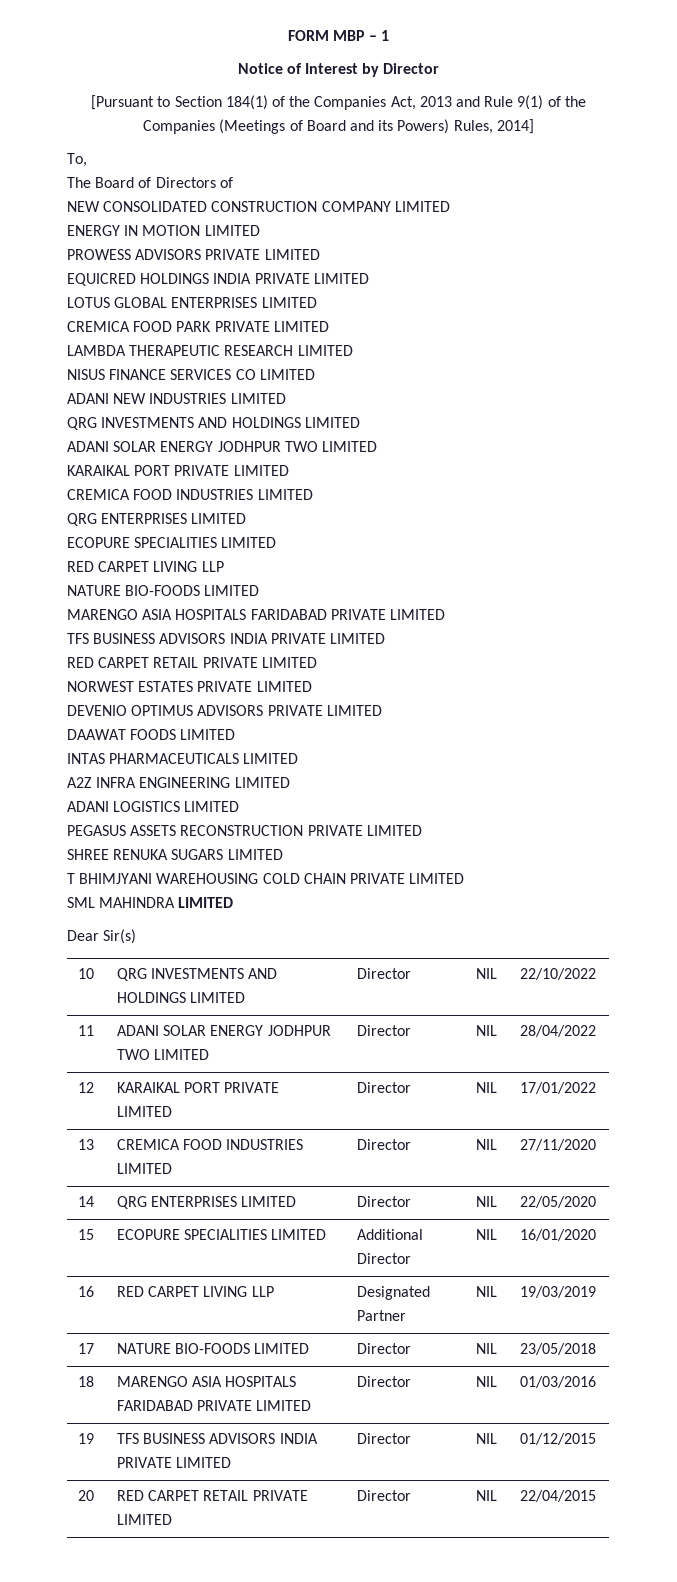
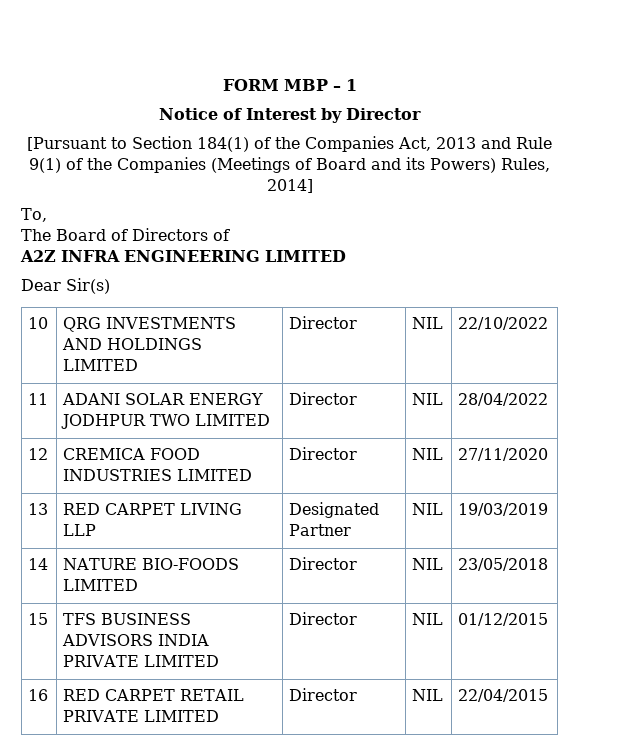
- NEW CONSOLIDATED CONSTRUCTION COMPANY LIMITED
- ENERGY IN MOTION LIMITED
- PROWESS ADVISORS PRIVATE LIMITED
- EQUICRED HOLDINGS INDIA PRIVATE LIMITED
- LOTUS GLOBAL ENTERPRISES LIMITED
- CREMICA FOOD PARK PRIVATE LIMITED
- LAMBDA THERAPEUTIC RESEARCH LIMITED
- NISUS FINANCE SERVICES CO LIMITED
- ADANI NEW INDUSTRIES LIMITED
- QRG INVESTMENTS AND HOLDINGS LIMITED
- ADANI SOLAR ENERGY JODHPUR TWO LIMITED
- KARAIKAL PORT PRIVATE LIMITED
- CREMICA FOOD INDUSTRIES LIMITED
- QRG ENTERPRISES LIMITED
- ECOPURE SPECIALITIES LIMITED
- RED CARPET LIVING LLP
- NATURE BIO-FOODS LIMITED
- MARENGO ASIA HOSPITALS FARIDABAD PRIVATE LIMITED
- TFS BUSINESS ADVISORS INDIA PRIVATE LIMITED
- RED CARPET RETAIL PRIVATE LIMITED
- NORWEST ESTATES PRIVATE LIMITED
- DEVENIO OPTIMUS ADVISORS PRIVATE LIMITED
- DAAWAT FOODS LIMITED
- INTAS PHARMACEUTICALS LIMITED
  A2Z INFRA ENGINEERING LIMITED
- ADANI LOGISTICS LIMITED
- PEGASUS ASSETS RECONSTRUCTION PRIVATE LIMITED
- SHREE RENUKA SUGARS LIMITED
- T BHIMJYANI WAREHOUSING COLD CHAIN PRIVATE LIMITED
- SML MAHINDRA LIMITED
- 12 | KARAIKAL PORT PRIVATE LIMITED | Director | NIL | 17/01/2022
- 13 | CREMICA FOOD INDUSTRIES LIMITED | Director | NIL | 27/11/2020
+ 12 | CREMICA FOOD INDUSTRIES LIMITED | Director | NIL | 27/11/2020
- 14 | QRG ENTERPRISES LIMITED | Director | NIL | 22/05/2020
- 15 | ECOPURE SPECIALITIES LIMITED | Additional Director | NIL | 16/01/2020
- 16 | RED CARPET LIVING LLP | Designated Partner | NIL | 19/03/2019
+ 13 | RED CARPET LIVING LLP | Designated Partner | NIL | 19/03/2019
- 17 | NATURE BIO-FOODS LIMITED | Director | NIL | 23/05/2018
+ 14 | NATURE BIO-FOODS LIMITED | Director | NIL | 23/05/2018
- 18 | MARENGO ASIA HOSPITALS FARIDABAD PRIVATE LIMITED | Director | NIL | 01/03/2016
- 19 | TFS BUSINESS ADVISORS INDIA PRIVATE LIMITED | Director | NIL | 01/12/2015
+ 15 | TFS BUSINESS ADVISORS INDIA PRIVATE LIMITED | Director | NIL | 01/12/2015
- 20 | RED CARPET RETAIL PRIVATE LIMITED | Director | NIL | 22/04/2015
+ 16 | RED CARPET RETAIL PRIVATE LIMITED | Director | NIL | 22/04/2015

